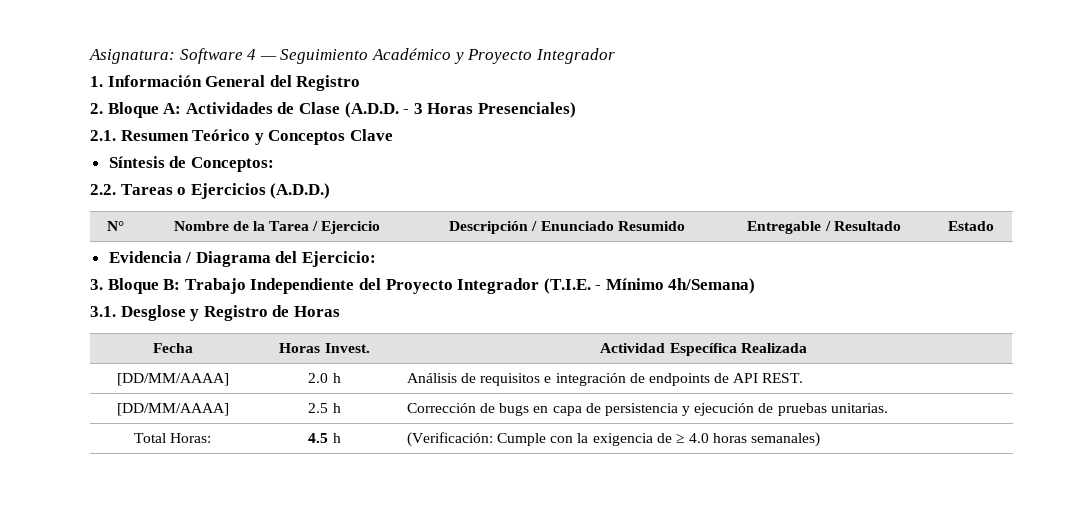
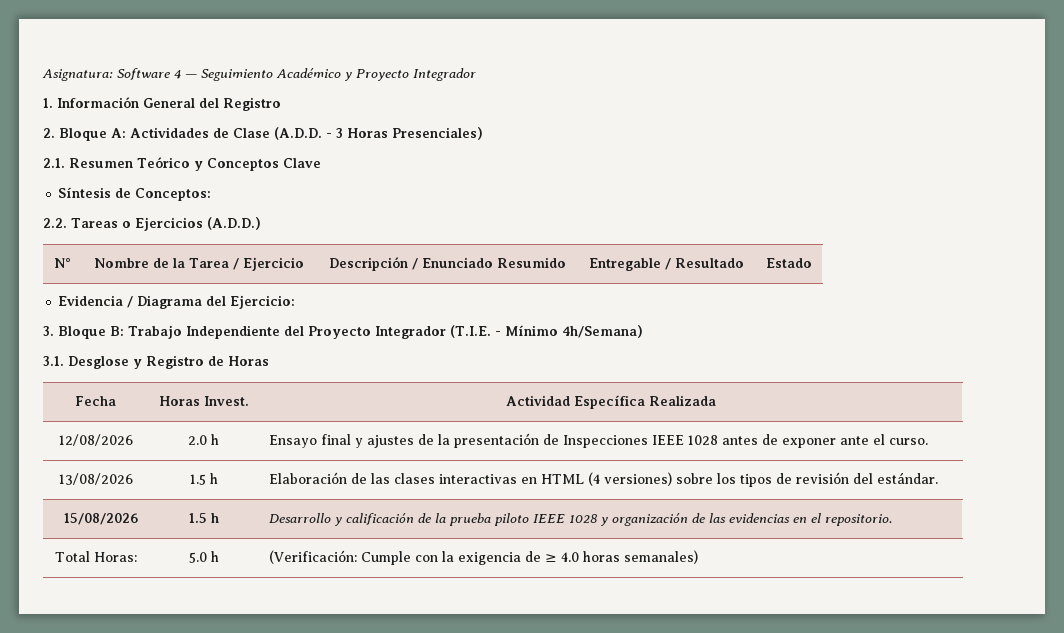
- [DD/MM/AAAA] | 2.0 h | Análisis de requisitos e integración de endpoints de API REST.
- [DD/MM/AAAA] | 2.5 h | Corrección de bugs en capa de persistencia y ejecución de pruebas unitarias.
+ 12/08/2026 | 2.0 h | Ensayo final y ajustes de la presentación de Inspecciones IEEE 1028 antes de exponer ante el curso.
+ 13/08/2026 | 1.5 h | Elaboración de las clases interactivas en HTML (4 versiones) sobre los tipos de revisión del estándar.
+ 15/08/2026 | 1.5 h | Desarrollo y calificación de la prueba piloto IEEE 1028 y organización de las evidencias en el repositorio.
- Total Horas: | 4.5 h | (Verificación: Cumple con la exigencia de ≥ 4.0 horas semanales)
+ Total Horas: | 5.0 h | (Verificación: Cumple con la exigencia de ≥ 4.0 horas semanales)

